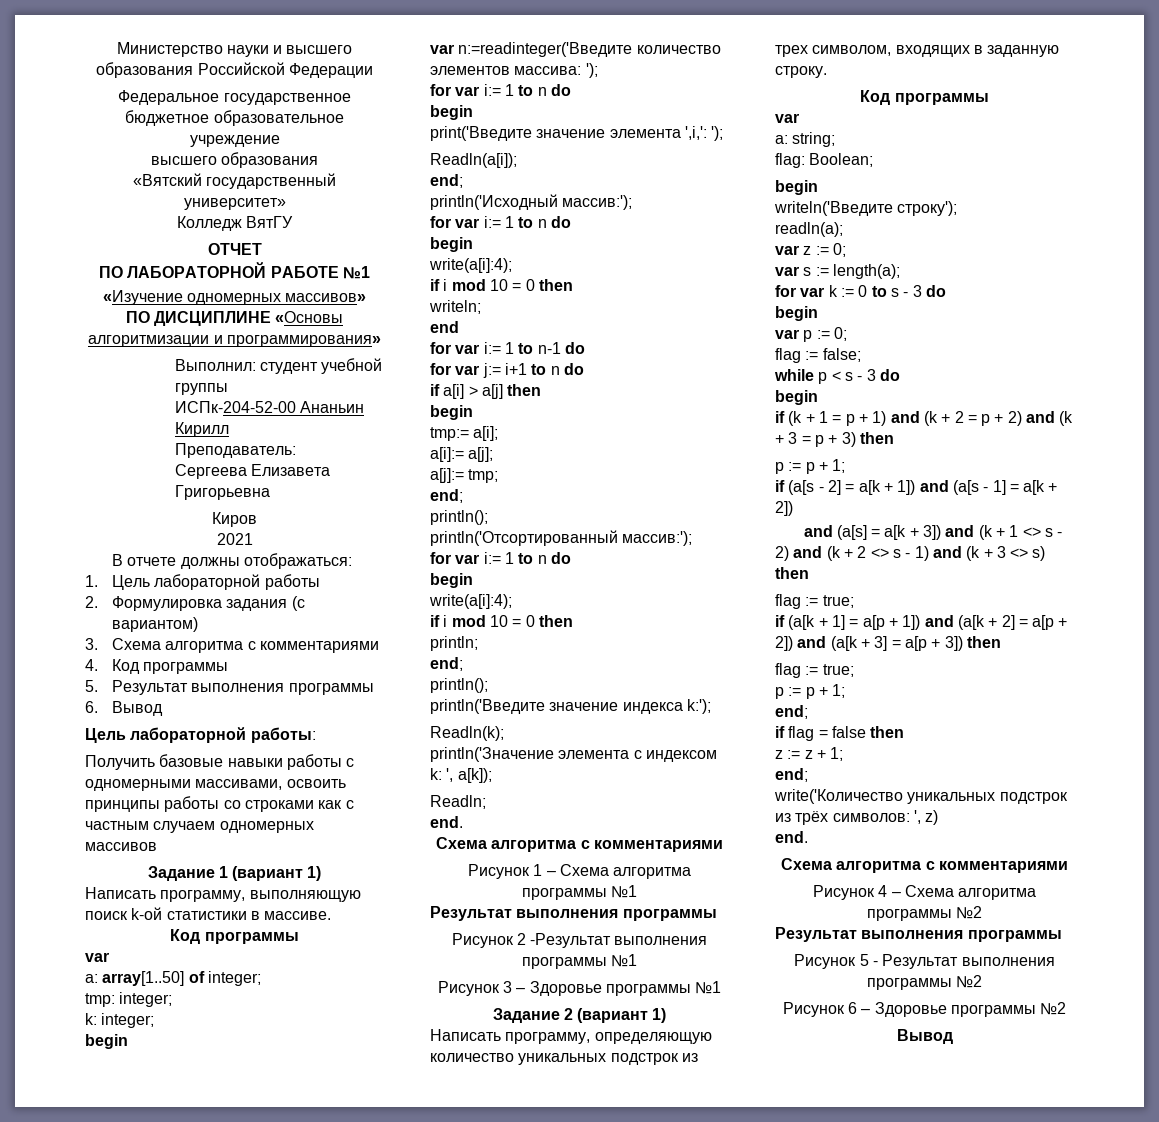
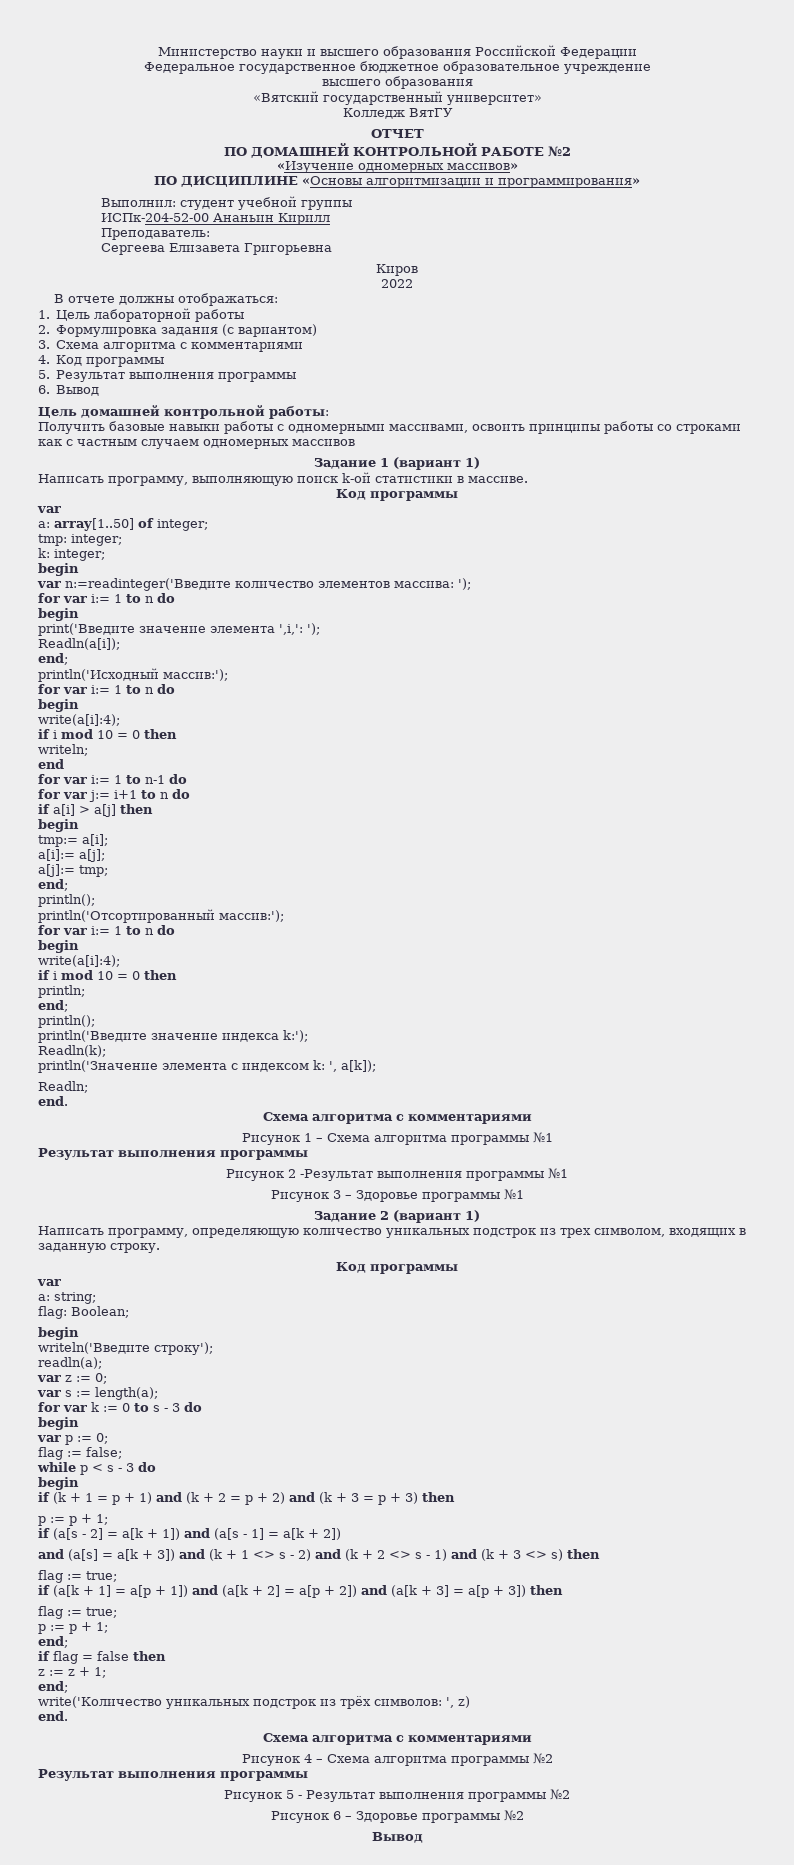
- ПО ЛАБОРАТОРНОЙ РАБОТЕ №1
+ ПО ДОМАШНЕЙ КОНТРОЛЬНОЙ РАБОТЕ №2
- 2021
+ 2022
- Цель лабораторной работы:
+ Цель домашней контрольной работы:

